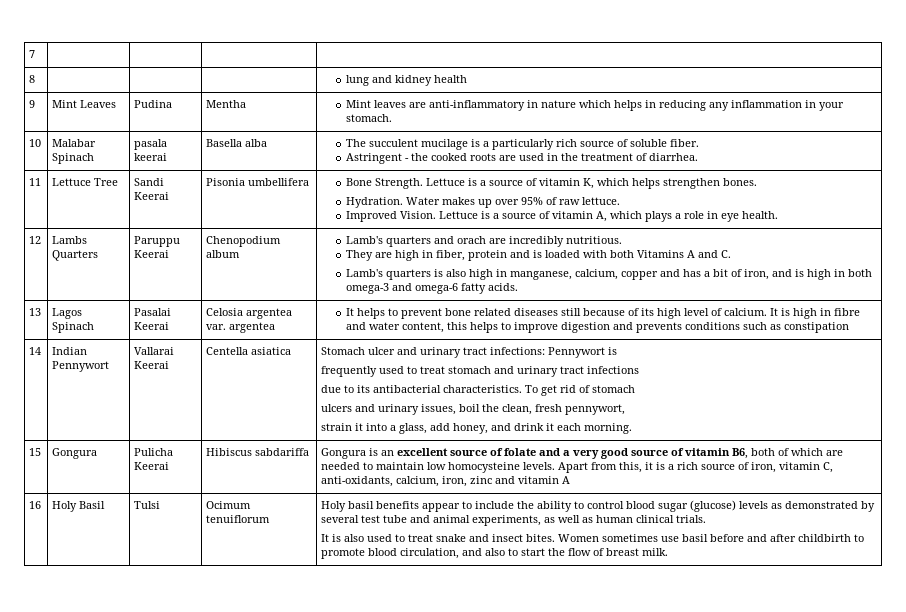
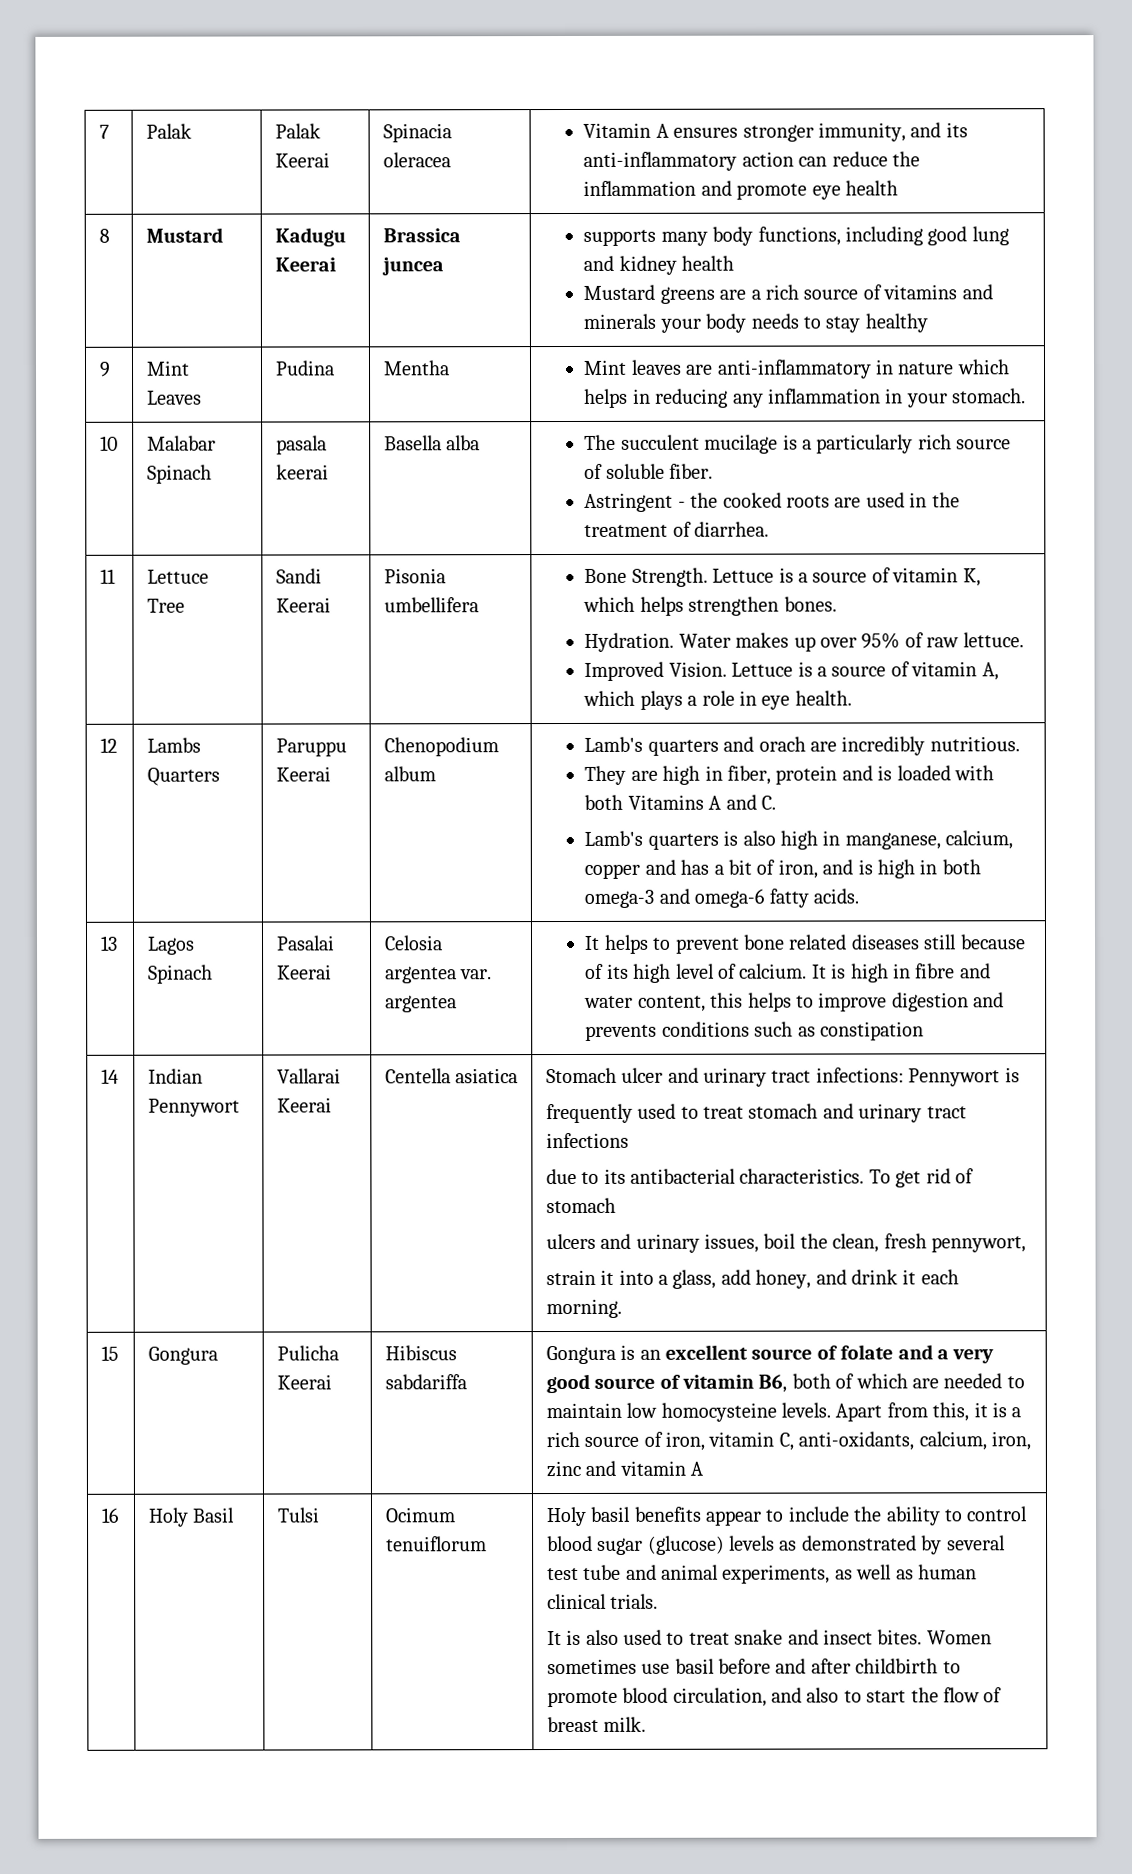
- 7 | | | |
- 8 | | | | lung and kidney health
+ 7 | Palak | Palak Keerai | Spinacia oleracea | Vitamin A ensures stronger immunity, and its anti-inflammatory action can reduce the inflammation and promote eye health
+ 8 | Mustard | Kadugu Keerai | Brassica juncea | supports many body functions, including good lung and kidney health
+ Mustard greens are a rich source of vitamins and minerals your body needs to stay healthy

